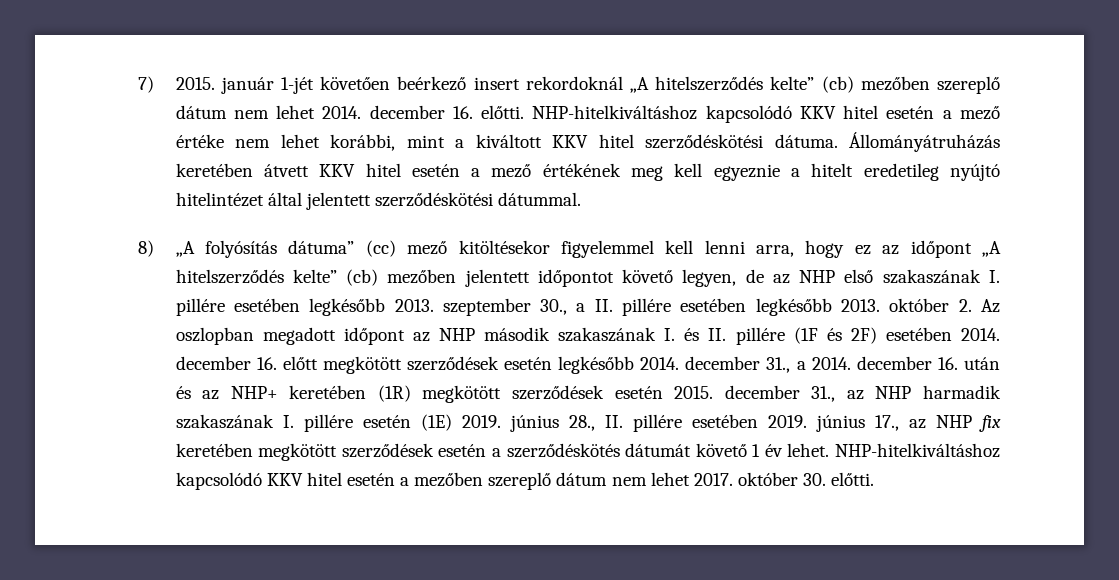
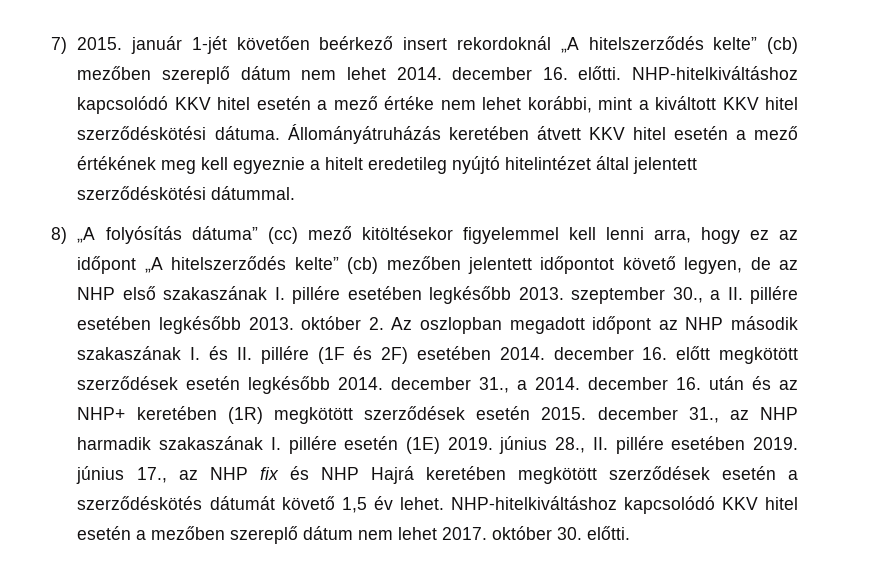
- 8) „A folyósítás dátuma” (cc) mező kitöltésekor figyelemmel kell lenni arra, hogy ez az időpont „A hitelszerződés kelte” (cb) mezőben jelentett időpontot követő legyen, de az NHP első szakaszának I. pillére esetében legkésőbb 2013. szeptember 30., a II. pillére esetében legkésőbb 2013. október 2. Az oszlopban megadott időpont az NHP második szakaszának I. és II. pillére (1F és 2F) esetében 2014. december 16. előtt megkötött szerződések esetén legkésőbb 2014. december 31., a 2014. december 16. után és az NHP+ keretében (1R) megkötött szerződések esetén 2015. december 31., az NHP harmadik szakaszának I. pillére esetén (1E) 2019. június 28., II. pillére esetében 2019. június 17., az NHP fix keretében megkötött szerződések esetén a szerződéskötés dátumát követő 1 év lehet.
+ 8) „A folyósítás dátuma” (cc) mező kitöltésekor figyelemmel kell lenni arra, hogy ez az időpont „A hitelszerződés kelte” (cb) mezőben jelentett időpontot követő legyen, de az NHP első szakaszának I. pillére esetében legkésőbb 2013. szeptember 30., a II. pillére esetében legkésőbb 2013. október 2. Az oszlopban megadott időpont az NHP második szakaszának I. és II. pillére (1F és 2F) esetében 2014. december 16. előtt megkötött szerződések esetén legkésőbb 2014. december 31., a 2014. december 16. után és az NHP+ keretében (1R) megkötött szerződések esetén 2015. december 31., az NHP harmadik szakaszának I. pillére esetén (1E) 2019. június 28., II. pillére esetében 2019. június 17., az NHP fix és NHP Hajrá keretében megkötött szerződések esetén a szerződéskötés dátumát követő 1,5 év lehet.

